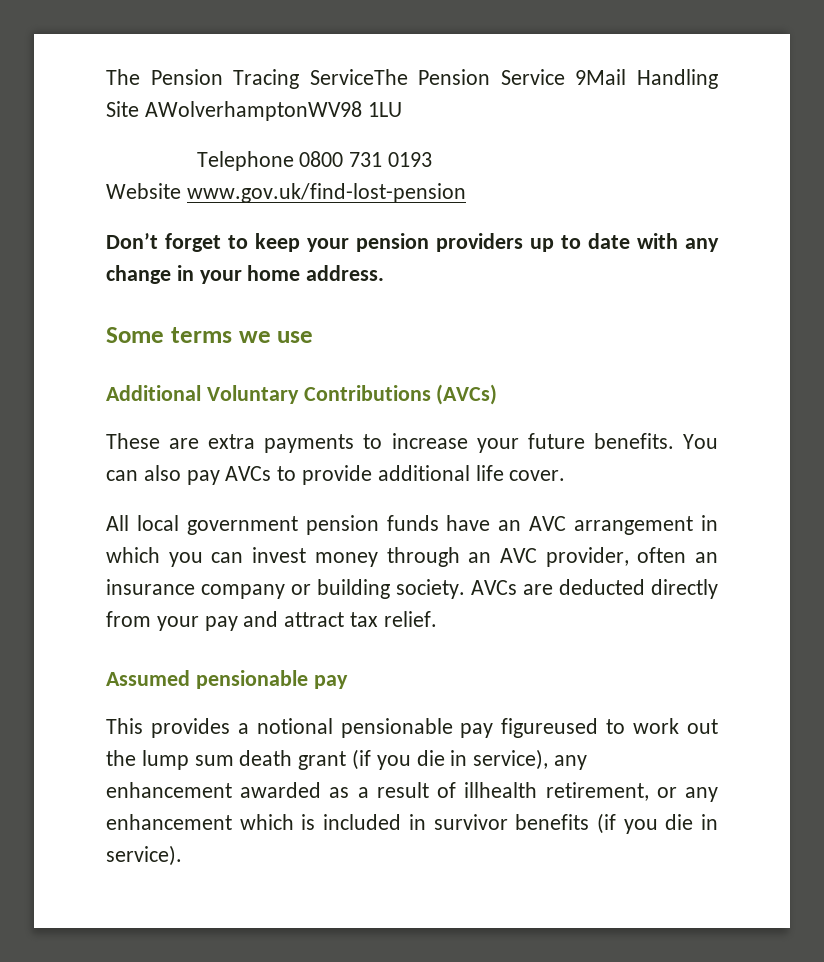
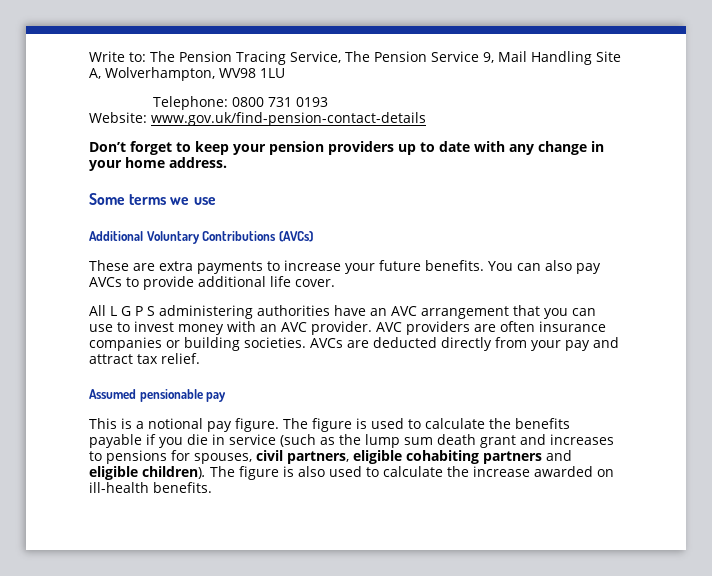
- The Pension Tracing ServiceThe Pension Service 9Mail Handling Site AWolverhamptonWV98 1LU
+ Write to: The Pension Tracing Service, The Pension Service 9, Mail Handling Site A, Wolverhampton, WV98 1LU
- Telephone 0800 731 0193
+ Telephone: 0800 731 0193
- Website www.gov.uk/find-lost-pension
+ Website: www.gov.uk/find-pension-contact-details
- All local government pension funds have an AVC arrangement in which you can invest money through an AVC provider, often an insurance company or building society.
+ All L G P S administering authorities have an AVC arrangement that you can use to invest money with an AVC provider. AVC providers are often insurance companies or building societies.
- This provides a notional pensionable pay figureused to work out the lump sum death grant (if you die in service), any enhancement awarded as a result of illhealth retirement, or any enhancement which is included in survivor benefits (if you die in service).
+ This is a notional pay figure. The figure is used to calculate the benefits payable if you die in service (such as the lump sum death grant and increases to pensions for spouses, civil partners, eligible cohabiting partners and eligible children). The figure is also used to calculate the increase awarded on ill-health benefits.

